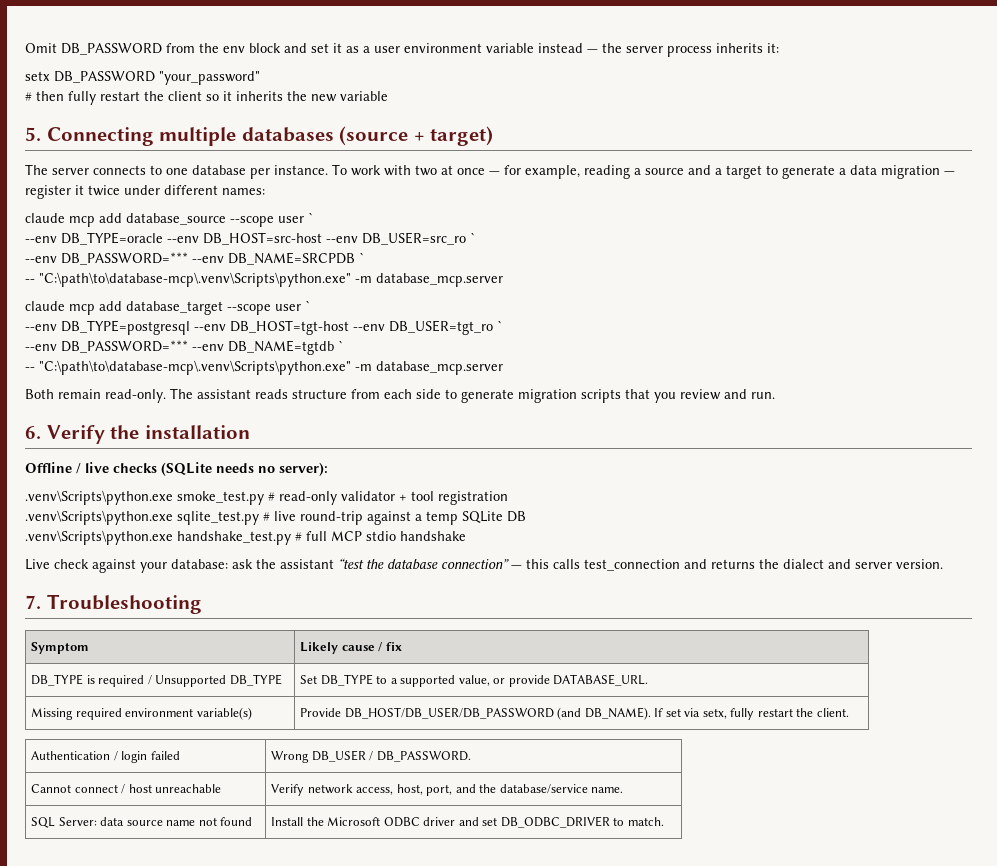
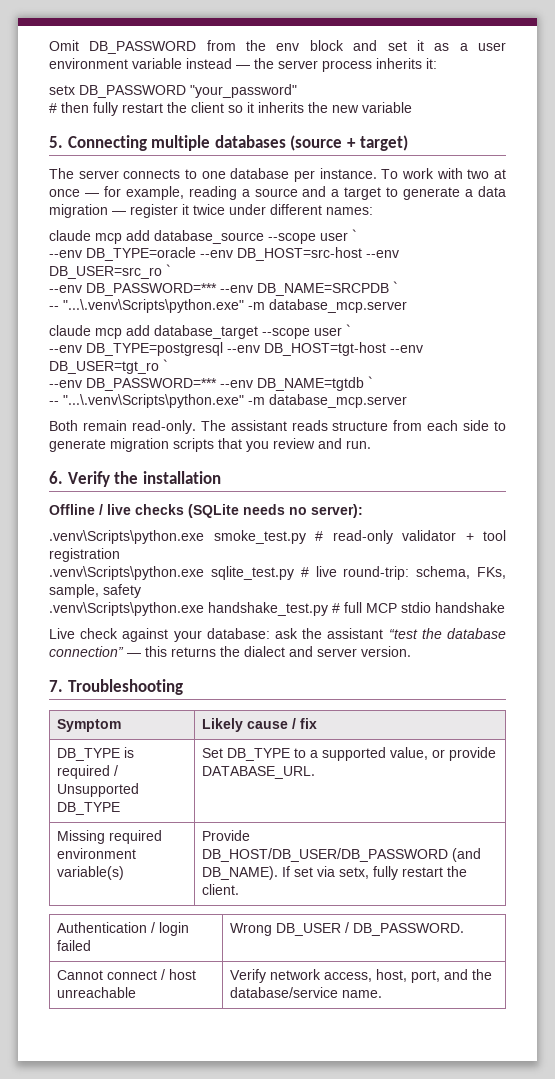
  --env DB_PASSWORD=*** --env DB_NAME=SRCPDB `
- -- "C:\path\to\database-mcp\.venv\Scripts\python.exe" -m database_mcp.server
+ -- "...\.venv\Scripts\python.exe" -m database_mcp.server
  --env DB_PASSWORD=*** --env DB_NAME=tgtdb `
- -- "C:\path\to\database-mcp\.venv\Scripts\python.exe" -m database_mcp.server
+ -- "...\.venv\Scripts\python.exe" -m database_mcp.server
- .venv\Scripts\python.exe sqlite_test.py # live round-trip against a temp SQLite DB
+ .venv\Scripts\python.exe sqlite_test.py # live round-trip: schema, FKs, sample, safety
- Live check against your database: ask the assistant “test the database connection” — this calls test_connection and returns the dialect and server version.
+ Live check against your database: ask the assistant “test the database connection” — this returns the dialect and server version.
- SQL Server: data source name not found | Install the Microsoft ODBC driver and set DB_ODBC_DRIVER to match.

